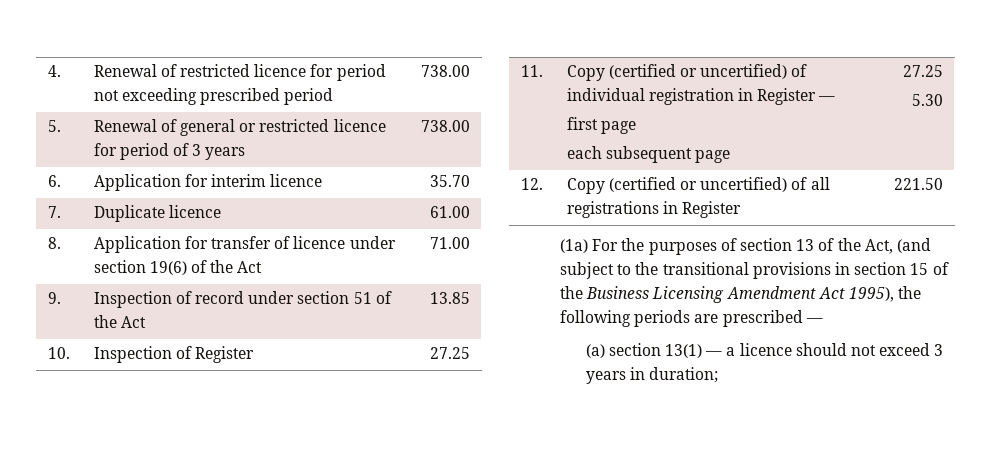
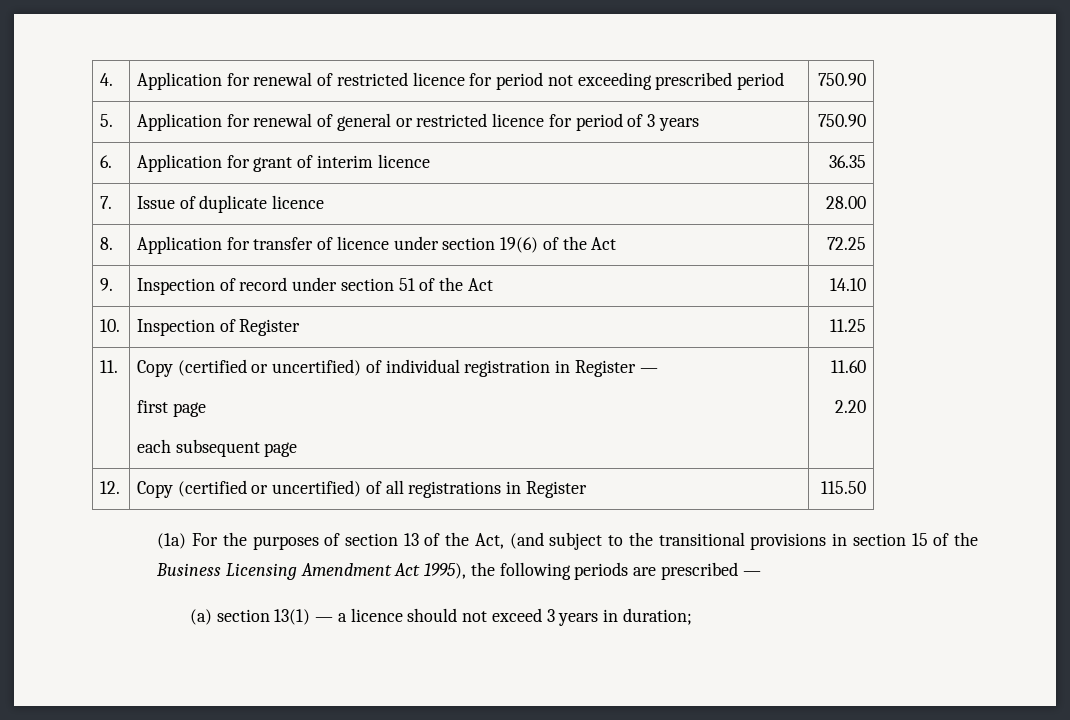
- 4. | Renewal of restricted licence for period not exceeding prescribed period | 738.00
+ 4. | Application for renewal of restricted licence for period not exceeding prescribed period | 750.90
- 5. | Renewal of general or restricted licence for period of 3 years | 738.00
+ 5. | Application for renewal of general or restricted licence for period of 3 years | 750.90
- 6. | Application for interim licence | 35.70
+ 6. | Application for grant of interim licence | 36.35
- 7. | Duplicate licence | 61.00
+ 7. | Issue of duplicate licence | 28.00
- 8. | Application for transfer of licence under section 19(6) of the Act | 71.00
+ 8. | Application for transfer of licence under section 19(6) of the Act | 72.25
- 9. | Inspection of record under section 51 of the Act | 13.85
+ 9. | Inspection of record under section 51 of the Act | 14.10
- 10. | Inspection of Register | 27.25
+ 10. | Inspection of Register | 11.25
  11. | Copy (certified or uncertified) of individual registration in Register —
  first page
- each subsequent page | 27.25
- 5.30
+ each subsequent page | 11.60
+ 2.20
- 12. | Copy (certified or uncertified) of all registrations in Register | 221.50
+ 12. | Copy (certified or uncertified) of all registrations in Register | 115.50

